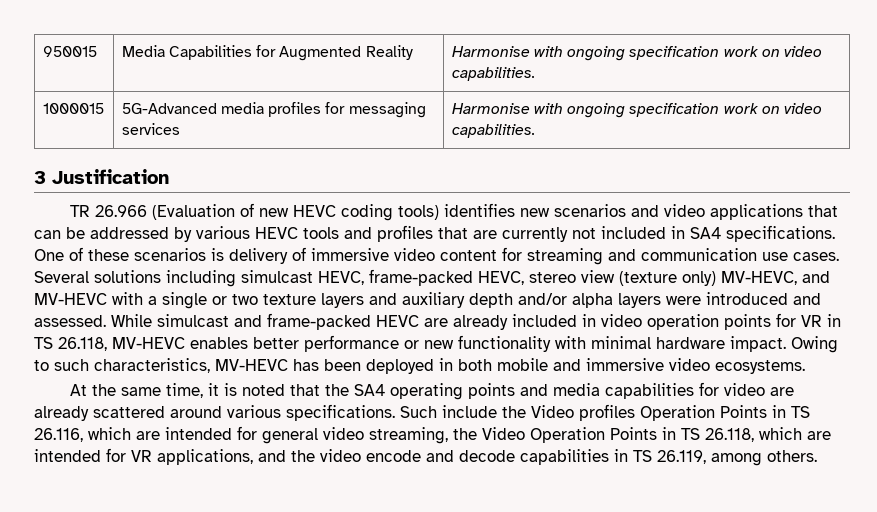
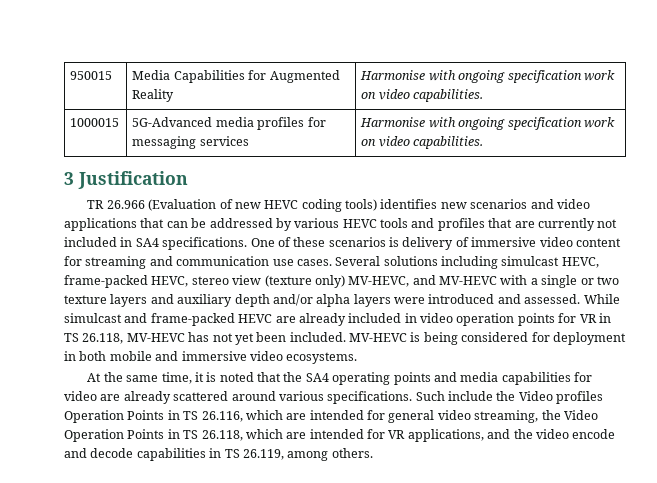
- While simulcast and frame-packed HEVC are already included in video operation points for VR in TS 26.118, MV-HEVC enables better performance or new functionality with minimal hardware impact. Owing to such characteristics, MV-HEVC has been deployed in both mobile and immersive video ecosystems.
+ While simulcast and frame-packed HEVC are already included in video operation points for VR in TS 26.118, MV-HEVC has not yet been included. MV-HEVC is being considered for deployment in both mobile and immersive video ecosystems.

